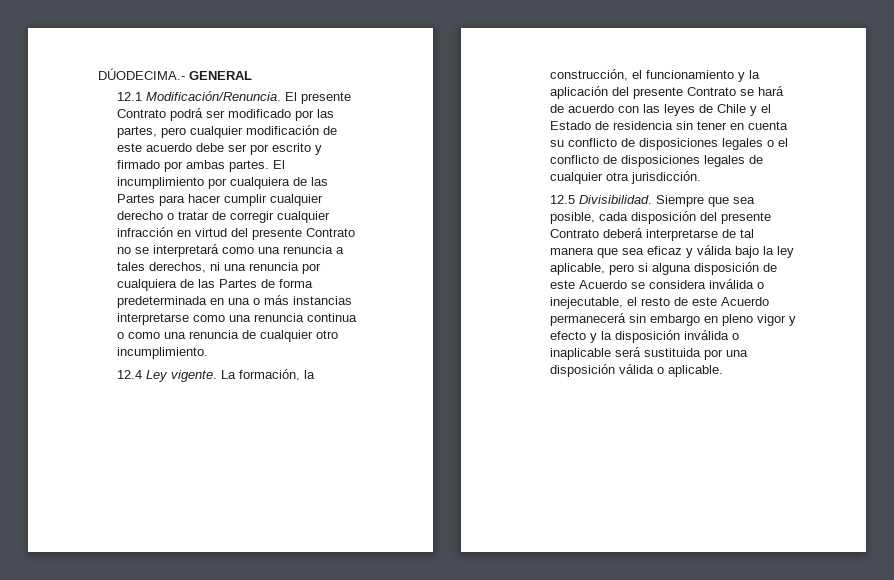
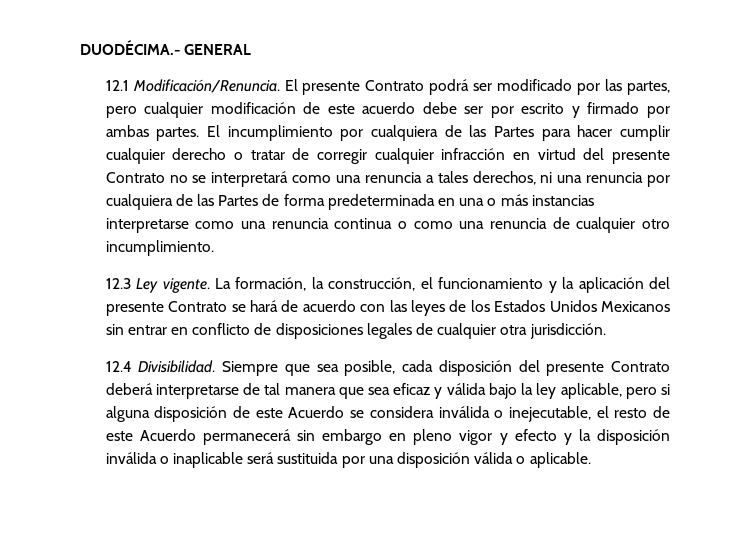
- DÚODECIMA.- GENERAL
+ DUODÉCIMA.- GENERAL
- 12.4 Ley vigente.
+ 12.3 Ley vigente.
- La formación, la construcción, el funcionamiento y la aplicación del presente Contrato se hará de acuerdo con las leyes de Chile y el Estado de residencia sin tener en cuenta su conflicto de disposiciones legales o el conflicto de disposiciones legales de cualquier otra jurisdicción.
+ La formación, la construcción, el funcionamiento y la aplicación del presente Contrato se hará de acuerdo con las leyes de los Estados Unidos Mexicanos sin entrar en conflicto de disposiciones legales de cualquier otra jurisdicción.
- 12.5 Divisibilidad.
+ 12.4 Divisibilidad.

